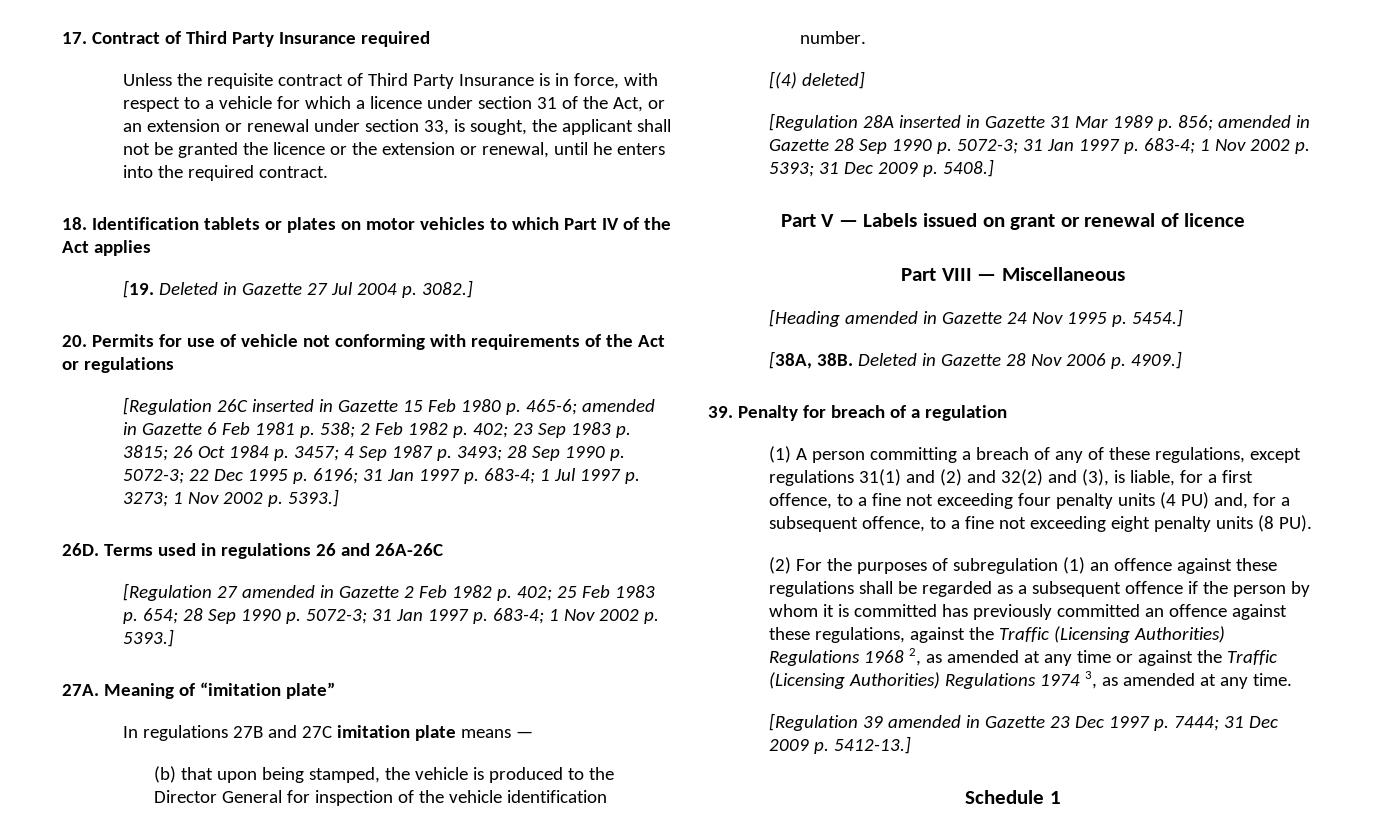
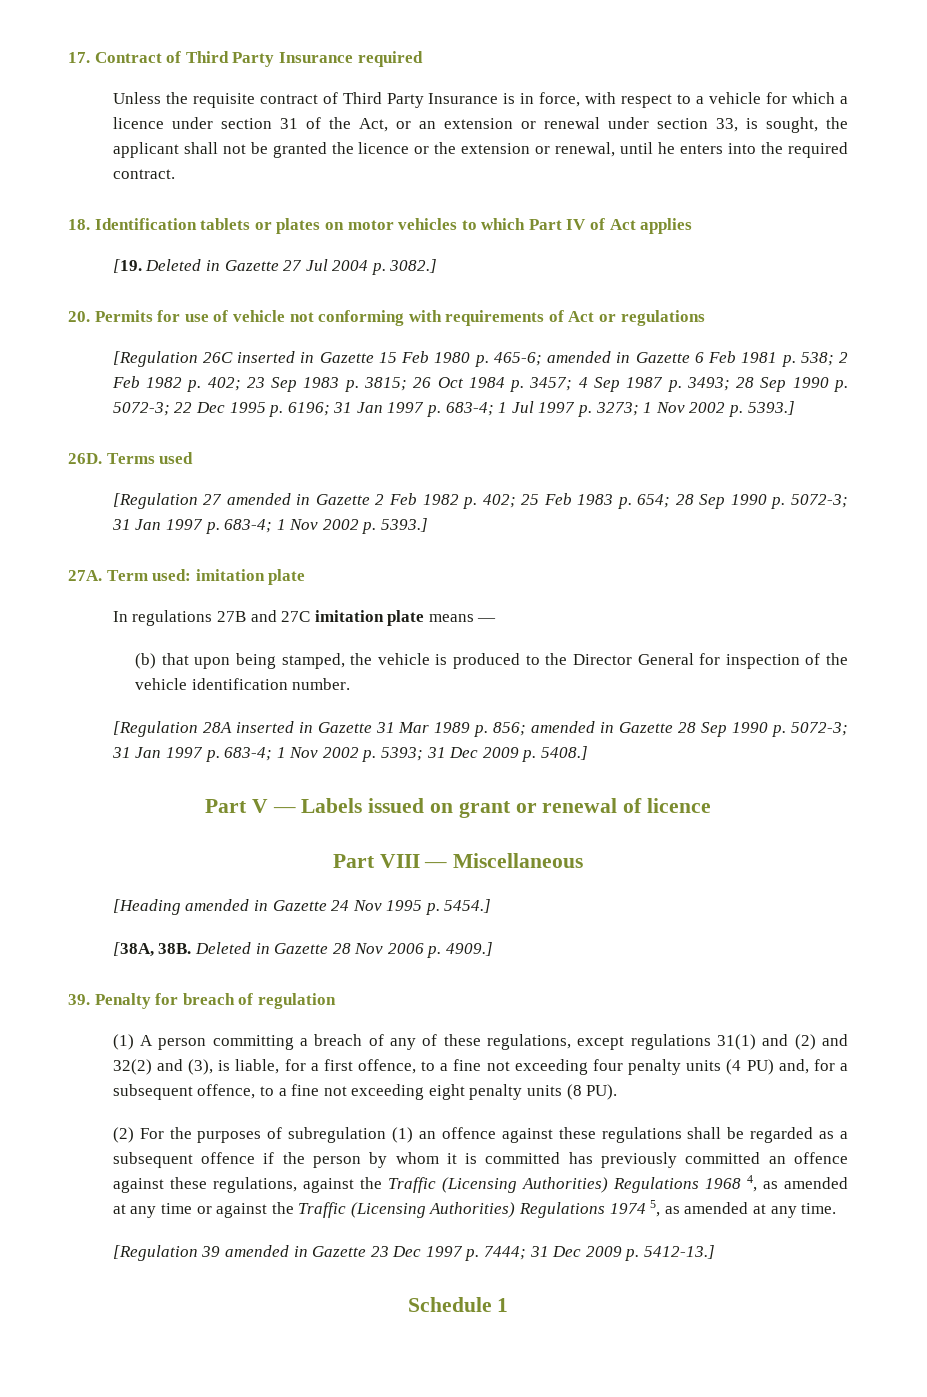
- 18. Identification tablets or plates on motor vehicles to which Part IV of the Act applies
+ 18. Identification tablets or plates on motor vehicles to which Part IV of Act applies
- 20. Permits for use of vehicle not conforming with requirements of the Act or regulations
+ 20. Permits for use of vehicle not conforming with requirements of Act or regulations
- Terms used in regulations 26 and 26A-26C
+ Terms used
- Meaning of “imitation plate”
+ Term used: imitation plate
- [(4) deleted]
- 39. Penalty for breach of a regulation
+ 39. Penalty for breach of regulation
- (2) For the purposes of subregulation (1) an offence against these regulations shall be regarded as a subsequent offence if the person by whom it is committed has previously committed an offence against these regulations, against the Traffic (Licensing Authorities) Regulations 1968 2, as amended at any time or against the Traffic (Licensing Authorities) Regulations 1974 3, as amended at any time.
+ (2) For the purposes of subregulation (1) an offence against these regulations shall be regarded as a subsequent offence if the person by whom it is committed has previously committed an offence against these regulations, against the Traffic (Licensing Authorities) Regulations 1968 4, as amended at any time or against the Traffic (Licensing Authorities) Regulations 1974 5, as amended at any time.

